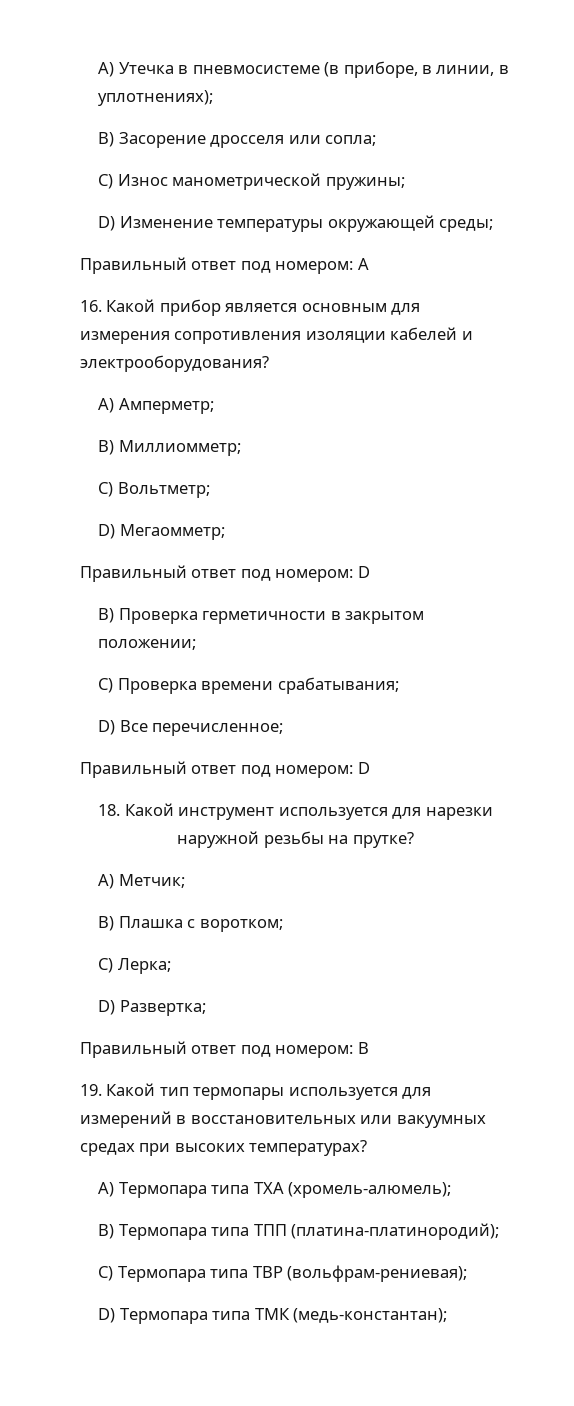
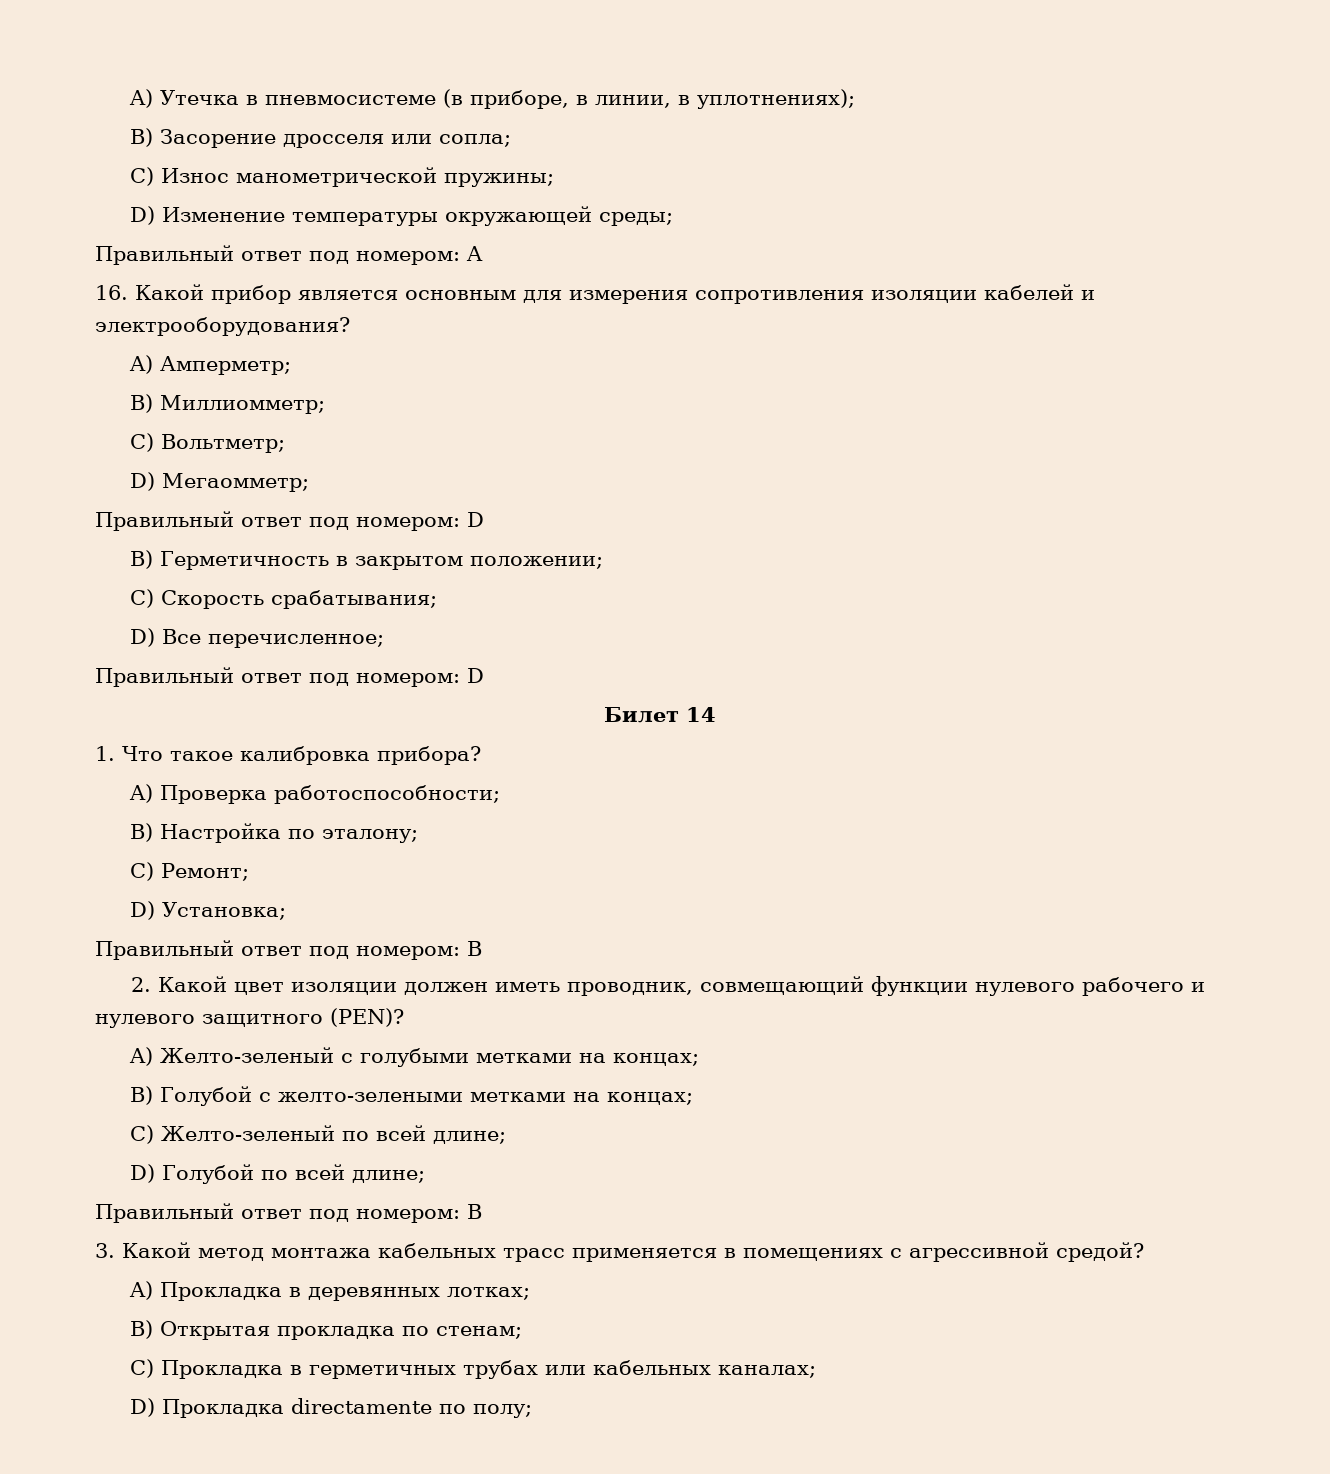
- B) Проверка герметичности в закрытом положении;
+ B) Герметичность в закрытом положении;
- C) Проверка времени срабатывания;
+ C) Скорость срабатывания;
- 18. Какой инструмент используется для нарезки наружной резьбы на прутке?
- A) Метчик;
- B) Плашка с воротком;
- C) Лерка;
- D) Развертка;
+ Билет 14
+ 1. Что такое калибровка прибора?
+ A) Проверка работоспособности;
+ B) Настройка по эталону;
+ C) Ремонт;
+ D) Установка;
  Правильный ответ под номером: B
- 19. Какой тип термопары используется для измерений в восстановительных или вакуумных средах при высоких температурах?
- A) Термопара типа ТХА (хромель-алюмель);
- B) Термопара типа ТПП (платина-платинородий);
- C) Термопара типа ТВР (вольфрам-рениевая);
- D) Термопара типа ТМК (медь-константан);
+ 2. Какой цвет изоляции должен иметь проводник, совмещающий функции нулевого рабочего и нулевого защитного (PEN)?
+ A) Желто-зеленый с голубыми метками на концах;
+ B) Голубой с желто-зелеными метками на концах;
+ C) Желто-зеленый по всей длине;
+ D) Голубой по всей длине;
+ Правильный ответ под номером: B
+ 3. Какой метод монтажа кабельных трасс применяется в помещениях с агрессивной средой?
+ A) Прокладка в деревянных лотках;
+ B) Открытая прокладка по стенам;
+ C) Прокладка в герметичных трубах или кабельных каналах;
+ D) Прокладка directamente по полу;

